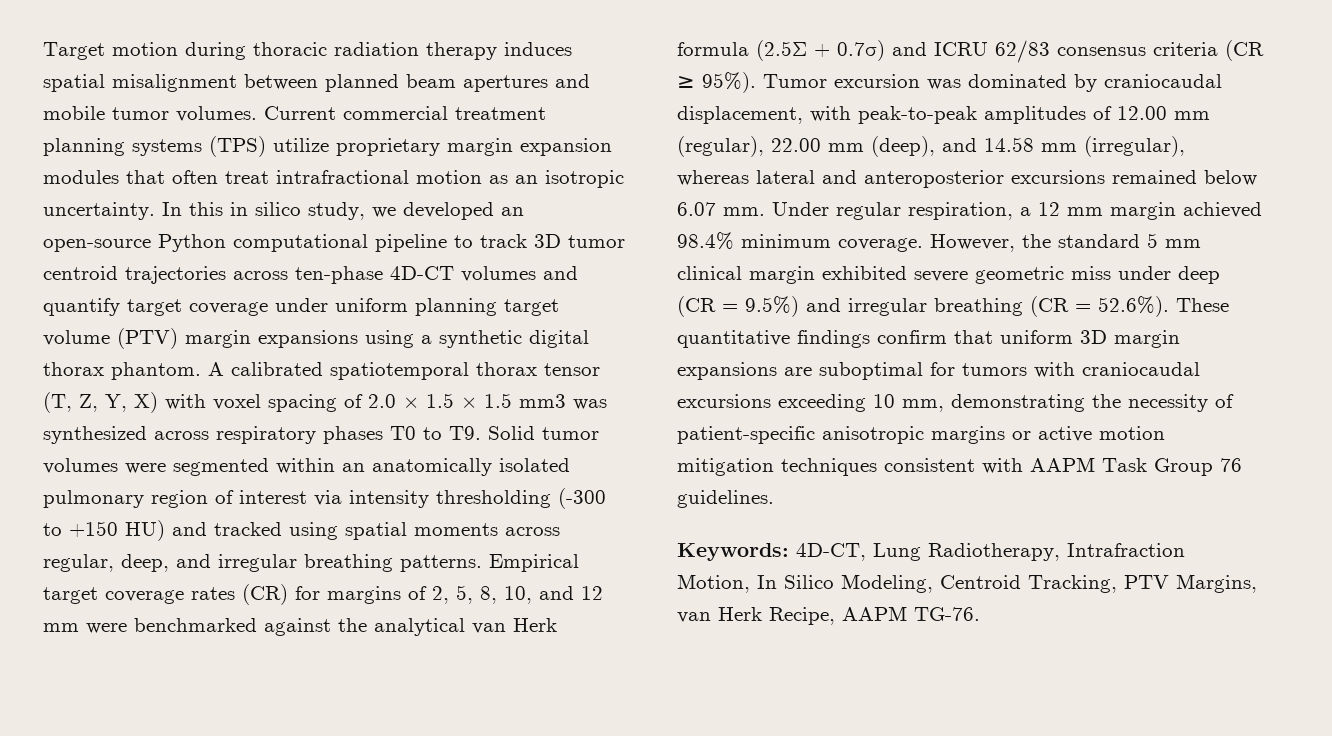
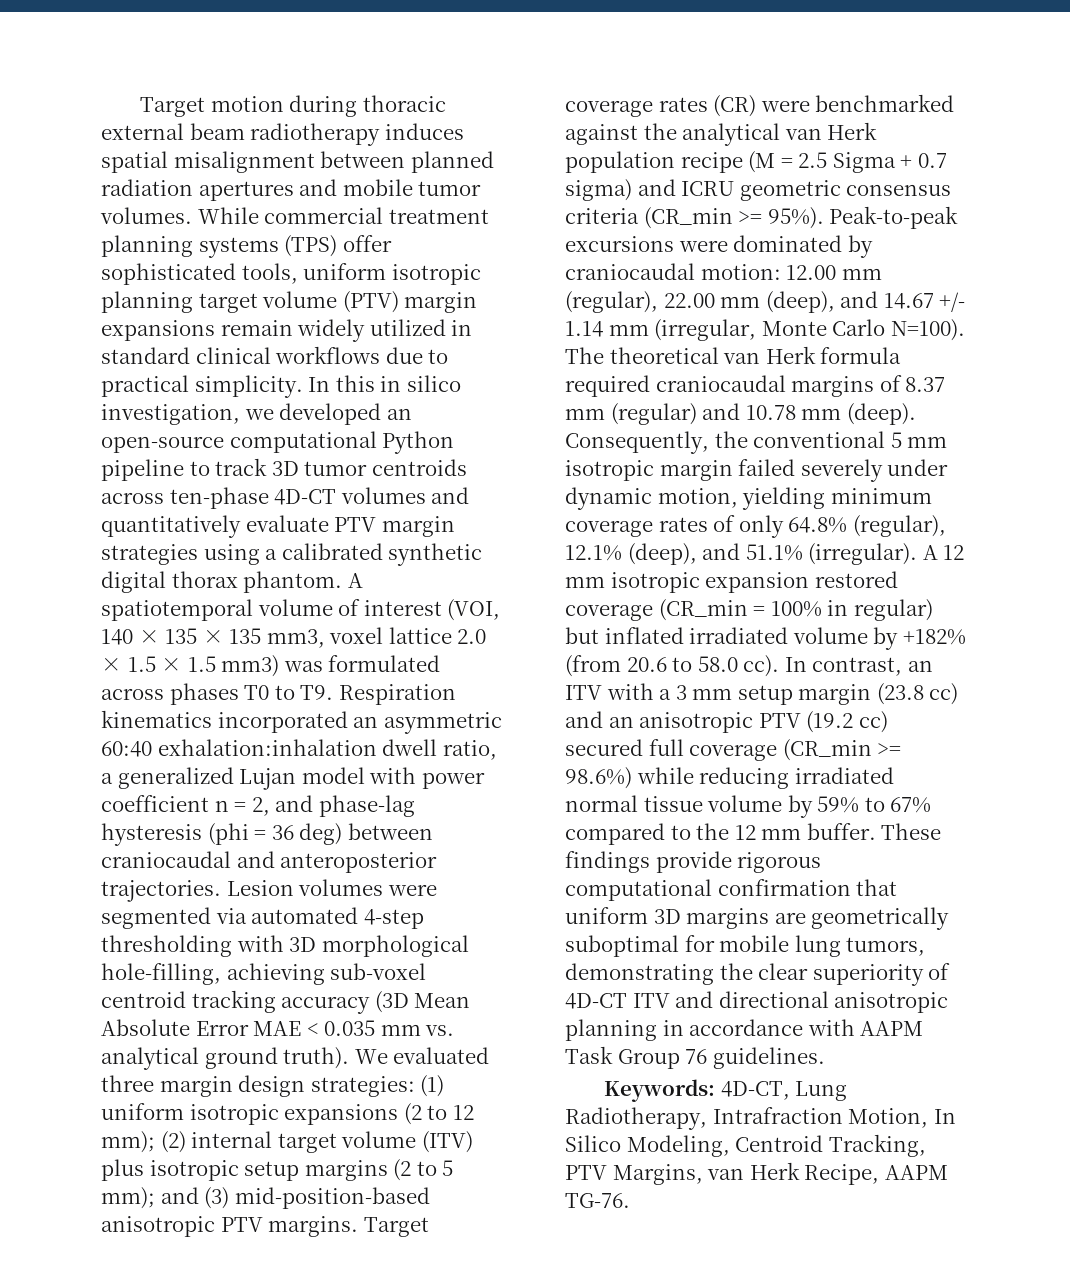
- Target motion during thoracic radiation therapy induces spatial misalignment between planned beam apertures and mobile tumor volumes.
+ Target motion during thoracic external beam radiotherapy induces spatial misalignment between planned radiation apertures and mobile tumor volumes.
- Current commercial treatment planning systems (TPS) utilize proprietary margin expansion modules that often treat intrafractional motion as an isotropic uncertainty. In this in silico study, we developed an open-source Python computational pipeline to track 3D tumor centroid trajectories across ten-phase 4D-CT volumes and quantify target coverage under uniform planning target volume (PTV) margin expansions using a synthetic digital thorax phantom.
+ While commercial treatment planning systems (TPS) offer sophisticated tools, uniform isotropic planning target volume (PTV) margin expansions remain widely utilized in standard clinical workflows due to practical simplicity. In this in silico investigation, we developed an open-source computational Python pipeline to track 3D tumor centroids across ten-phase 4D-CT volumes and quantitatively evaluate PTV margin strategies using a calibrated synthetic digital thorax phantom.
- A calibrated spatiotemporal thorax tensor (T, Z, Y, X) with voxel spacing of 2.0 × 1.5 × 1.5 mm3 was synthesized across respiratory phases T0 to T9. Solid tumor volumes were segmented within an anatomically isolated pulmonary region of interest via intensity thresholding (-300 to +150 HU) and tracked using spatial moments across regular, deep, and irregular breathing patterns. Empirical target coverage rates (CR) for margins of 2, 5, 8, 10, and 12 mm were benchmarked against the analytical van Herk formula (2.5Σ + 0.7σ) and ICRU 62/83 consensus criteria (CR ≥ 95%). Tumor excursion was dominated by craniocaudal displacement, with peak-to-peak amplitudes of 12.00 mm (regular), 22.00 mm (deep), and 14.58 mm (irregular), whereas lateral and anteroposterior excursions remained below 6.07 mm. Under regular respiration, a 12 mm margin achieved 98.4% minimum coverage. However, the standard 5 mm clinical margin exhibited severe geometric miss under deep (CR = 9.5%) and irregular breathing (CR = 52.6%). These quantitative findings confirm that uniform 3D margin expansions are suboptimal for tumors with craniocaudal excursions exceeding 10 mm, demonstrating the necessity of patient-specific anisotropic margins or active motion mitigation techniques consistent with AAPM Task Group 76 guidelines.
+ A spatiotemporal volume of interest (VOI, 140 × 135 × 135 mm3, voxel lattice 2.0 × 1.5 × 1.5 mm3) was formulated across phases T0 to T9. Respiration kinematics incorporated an asymmetric 60:40 exhalation:inhalation dwell ratio, a generalized Lujan model with power coefficient n = 2, and phase-lag hysteresis (phi = 36 deg) between craniocaudal and anteroposterior trajectories. Lesion volumes were segmented via automated 4-step thresholding with 3D morphological hole-filling, achieving sub-voxel centroid tracking accuracy (3D Mean Absolute Error MAE < 0.035 mm vs. analytical ground truth). We evaluated three margin design strategies: (1) uniform isotropic expansions (2 to 12 mm); (2) internal target volume (ITV) plus isotropic setup margins (2 to 5 mm); and (3) mid-position-based anisotropic PTV margins. Target coverage rates (CR) were benchmarked against the analytical van Herk population recipe (M = 2.5 Sigma + 0.7 sigma) and ICRU geometric consensus criteria (CR_min >= 95%). Peak-to-peak excursions were dominated by craniocaudal motion: 12.00 mm (regular), 22.00 mm (deep), and 14.67 +/- 1.14 mm (irregular, Monte Carlo N=100). The theoretical van Herk formula required craniocaudal margins of 8.37 mm (regular) and 10.78 mm (deep). Consequently, the conventional 5 mm isotropic margin failed severely under dynamic motion, yielding minimum coverage rates of only 64.8% (regular), 12.1% (deep), and 51.1% (irregular). A 12 mm isotropic expansion restored coverage (CR_min = 100% in regular) but inflated irradiated volume by +182% (from 20.6 to 58.0 cc). In contrast, an ITV with a 3 mm setup margin (23.8 cc) and an anisotropic PTV (19.2 cc) secured full coverage (CR_min >= 98.6%) while reducing irradiated normal tissue volume by 59% to 67% compared to the 12 mm buffer. These findings provide rigorous computational confirmation that uniform 3D margins are geometrically suboptimal for mobile lung tumors, demonstrating the clear superiority of 4D-CT ITV and directional anisotropic planning in accordance with AAPM Task Group 76 guidelines.

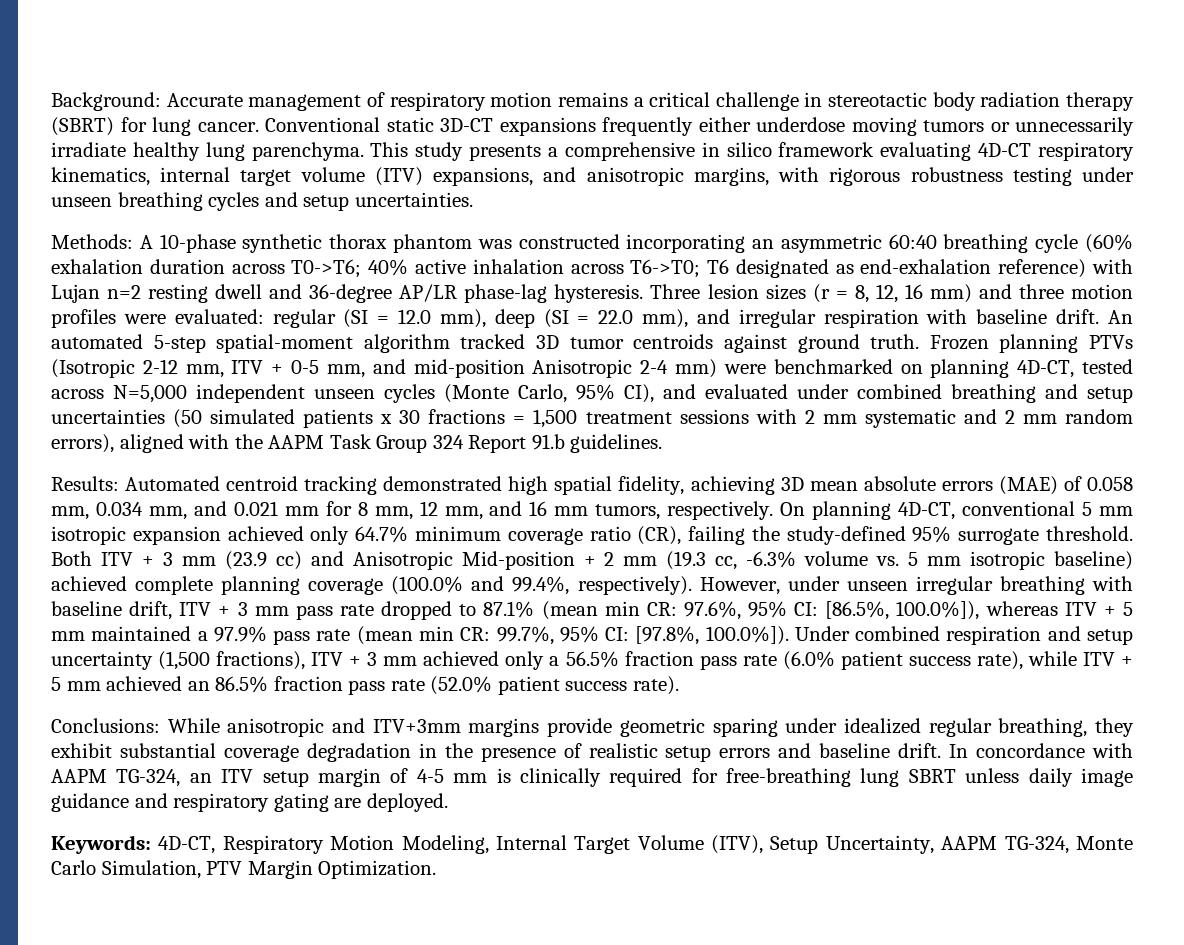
- Target motion during thoracic external beam radiotherapy induces spatial misalignment between planned radiation apertures and mobile tumor volumes. While commercial treatment planning systems (TPS) offer sophisticated tools, uniform isotropic planning target volume (PTV) margin expansions remain widely utilized in standard clinical workflows due to practical simplicity. In this in silico investigation, we developed an open-source computational Python pipeline to track 3D tumor centroids across ten-phase 4D-CT volumes and quantitatively evaluate PTV margin strategies using a calibrated synthetic digital thorax phantom. A spatiotemporal volume of interest (VOI, 140 × 135 × 135 mm3, voxel lattice 2.0 × 1.5 × 1.5 mm3) was formulated across phases T0 to T9. Respiration kinematics incorporated an asymmetric 60:40 exhalation:inhalation dwell ratio, a generalized Lujan model with power coefficient n = 2, and phase-lag hysteresis (phi = 36 deg) between craniocaudal and anteroposterior trajectories. Lesion volumes were segmented via automated 4-step thresholding with 3D morphological hole-filling, achieving sub-voxel centroid tracking accuracy (3D Mean Absolute Error MAE < 0.035 mm vs. analytical ground truth). We evaluated three margin design strategies: (1) uniform isotropic expansions (2 to 12 mm); (2) internal target volume (ITV) plus isotropic setup margins (2 to 5 mm); and (3) mid-position-based anisotropic PTV margins. Target coverage rates (CR) were benchmarked against the analytical van Herk population recipe (M = 2.5 Sigma + 0.7 sigma) and ICRU geometric consensus criteria (CR_min >= 95%). Peak-to-peak excursions were dominated by craniocaudal motion: 12.00 mm (regular), 22.00 mm (deep), and 14.67 +/- 1.14 mm (irregular, Monte Carlo N=100). The theoretical van Herk formula required craniocaudal margins of 8.37 mm (regular) and 10.78 mm (deep). Consequently, the conventional 5 mm isotropic margin failed severely under dynamic motion, yielding minimum coverage rates of only 64.8% (regular), 12.1% (deep), and 51.1% (irregular). A 12 mm isotropic expansion restored coverage (CR_min = 100% in regular) but inflated irradiated volume by +182% (from 20.6 to 58.0 cc). In contrast, an ITV with a 3 mm setup margin (23.8 cc) and an anisotropic PTV (19.2 cc) secured full coverage (CR_min >= 98.6%) while reducing irradiated normal tissue volume by 59% to 67% compared to the 12 mm buffer. These findings provide rigorous computational confirmation that uniform 3D margins are geometrically suboptimal for mobile lung tumors, demonstrating the clear superiority of 4D-CT ITV and directional anisotropic planning in accordance with AAPM Task Group 76 guidelines.
- Keywords: 4D-CT, Lung Radiotherapy, Intrafraction Motion, In Silico Modeling, Centroid Tracking, PTV Margins, van Herk Recipe, AAPM TG-76.
+ Background: Accurate management of respiratory motion remains a critical challenge in stereotactic body radiation therapy (SBRT) for lung cancer. Conventional static 3D-CT expansions frequently either underdose moving tumors or unnecessarily irradiate healthy lung parenchyma. This study presents a comprehensive in silico framework evaluating 4D-CT respiratory kinematics, internal target volume (ITV) expansions, and anisotropic margins, with rigorous robustness testing under unseen breathing cycles and setup uncertainties.
+ Methods: A 10-phase synthetic thorax phantom was constructed incorporating an asymmetric 60:40 breathing cycle (60% exhalation duration across T0->T6; 40% active inhalation across T6->T0; T6 designated as end-exhalation reference) with Lujan n=2 resting dwell and 36-degree AP/LR phase-lag hysteresis. Three lesion sizes (r = 8, 12, 16 mm) and three motion profiles were evaluated: regular (SI = 12.0 mm), deep (SI = 22.0 mm), and irregular respiration with baseline drift. An automated 5-step spatial-moment algorithm tracked 3D tumor centroids against ground truth. Frozen planning PTVs (Isotropic 2-12 mm, ITV + 0-5 mm, and mid-position Anisotropic 2-4 mm) were benchmarked on planning 4D-CT, tested across N=5,000 independent unseen cycles (Monte Carlo, 95% CI), and evaluated under combined breathing and setup uncertainties (50 simulated patients x 30 fractions = 1,500 treatment sessions with 2 mm systematic and 2 mm random errors), aligned with the AAPM Task Group 324 Report 91.b guidelines.
+ Results: Automated centroid tracking demonstrated high spatial fidelity, achieving 3D mean absolute errors (MAE) of 0.058 mm, 0.034 mm, and 0.021 mm for 8 mm, 12 mm, and 16 mm tumors, respectively. On planning 4D-CT, conventional 5 mm isotropic expansion achieved only 64.7% minimum coverage ratio (CR), failing the study-defined 95% surrogate threshold. Both ITV + 3 mm (23.9 cc) and Anisotropic Mid-position + 2 mm (19.3 cc, -6.3% volume vs. 5 mm isotropic baseline) achieved complete planning coverage (100.0% and 99.4%, respectively). However, under unseen irregular breathing with baseline drift, ITV + 3 mm pass rate dropped to 87.1% (mean min CR: 97.6%, 95% CI: [86.5%, 100.0%]), whereas ITV + 5 mm maintained a 97.9% pass rate (mean min CR: 99.7%, 95% CI: [97.8%, 100.0%]). Under combined respiration and setup uncertainty (1,500 fractions), ITV + 3 mm achieved only a 56.5% fraction pass rate (6.0% patient success rate), while ITV + 5 mm achieved an 86.5% fraction pass rate (52.0% patient success rate).
+ Conclusions: While anisotropic and ITV+3mm margins provide geometric sparing under idealized regular breathing, they exhibit substantial coverage degradation in the presence of realistic setup errors and baseline drift. In concordance with AAPM TG-324, an ITV setup margin of 4-5 mm is clinically required for free-breathing lung SBRT unless daily image guidance and respiratory gating are deployed.
+ Keywords: 4D-CT, Respiratory Motion Modeling, Internal Target Volume (ITV), Setup Uncertainty, AAPM TG-324, Monte Carlo Simulation, PTV Margin Optimization.

